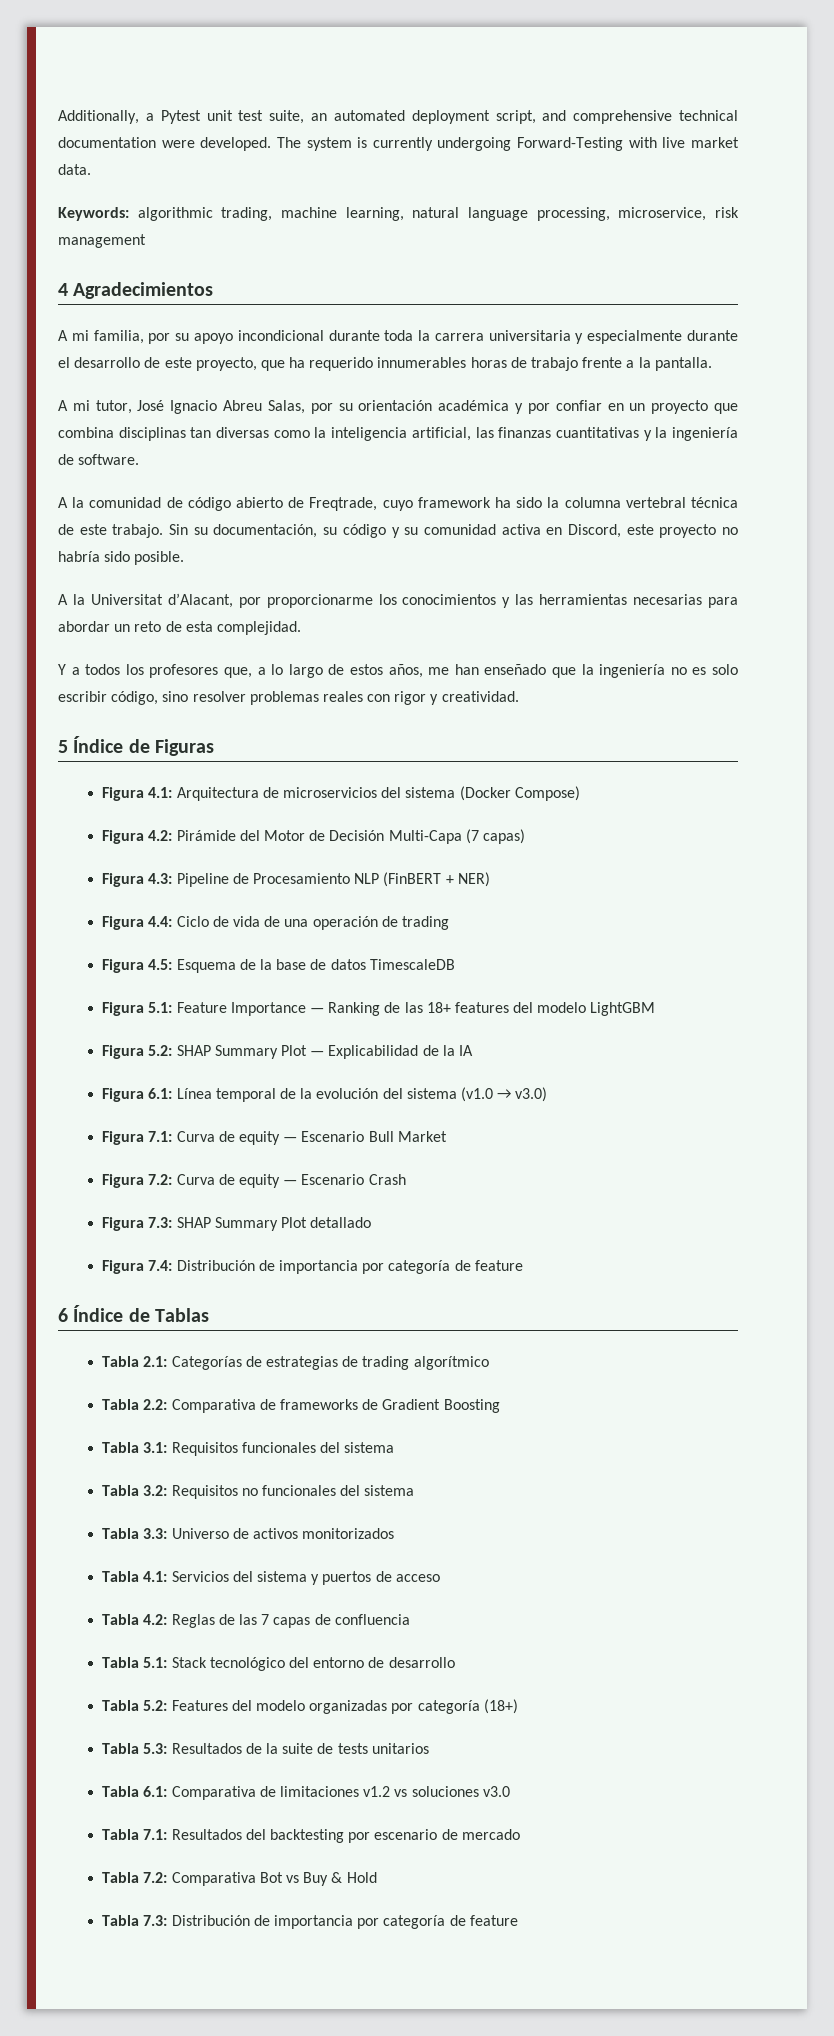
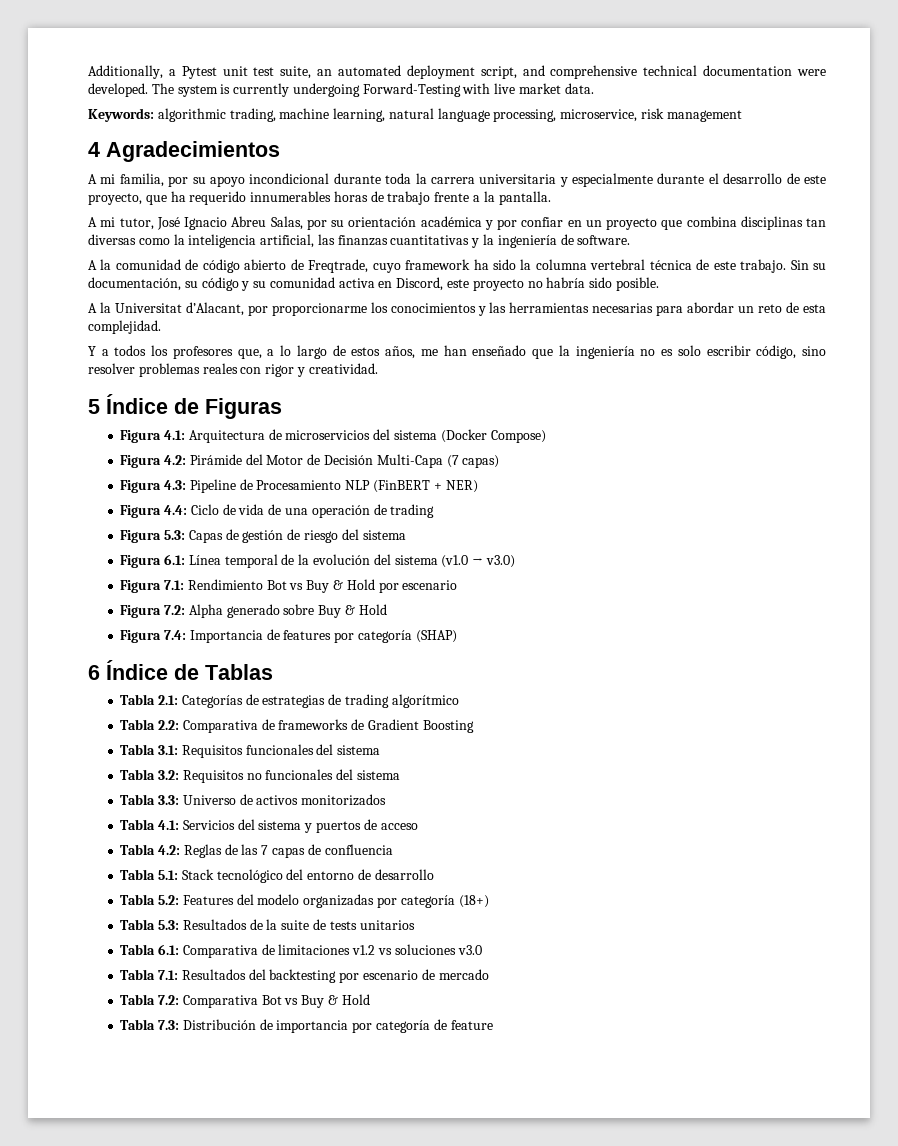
- Figura 4.5: Esquema de la base de datos TimescaleDB
- Figura 5.1: Feature Importance — Ranking de las 18+ features del modelo LightGBM
- Figura 5.2: SHAP Summary Plot — Explicabilidad de la IA
+ Figura 5.3: Capas de gestión de riesgo del sistema
- Figura 7.1: Curva de equity — Escenario Bull Market
- Figura 7.2: Curva de equity — Escenario Crash
- Figura 7.3: SHAP Summary Plot detallado
- Figura 7.4: Distribución de importancia por categoría de feature
+ Figura 7.1: Rendimiento Bot vs Buy & Hold por escenario
+ Figura 7.2: Alpha generado sobre Buy & Hold
+ Figura 7.4: Importancia de features por categoría (SHAP)

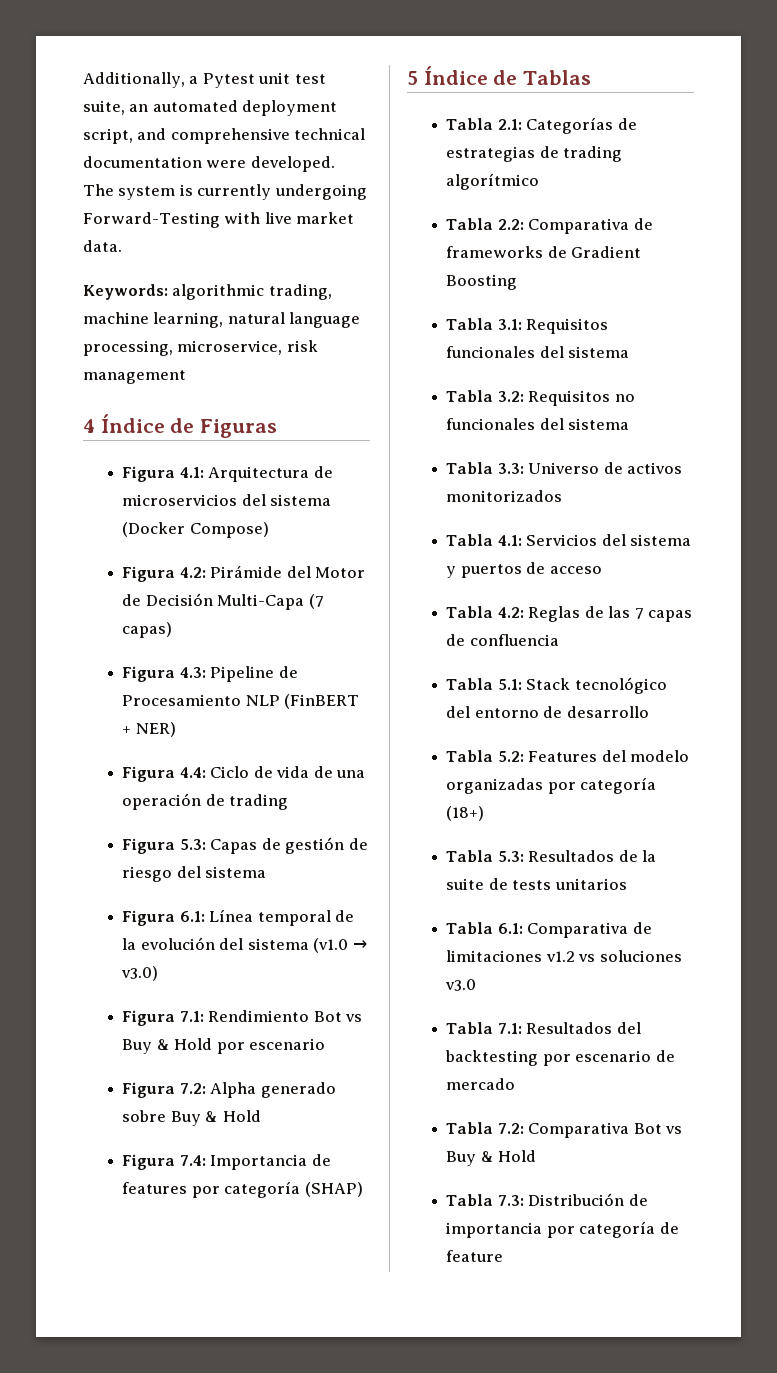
- 4 Agradecimientos
- A mi familia, por su apoyo incondicional durante toda la carrera universitaria y especialmente durante el desarrollo de este proyecto, que ha requerido innumerables horas de trabajo frente a la pantalla.
- A mi tutor, José Ignacio Abreu Salas, por su orientación académica y por confiar en un proyecto que combina disciplinas tan diversas como la inteligencia artificial, las finanzas cuantitativas y la ingeniería de software.
- A la comunidad de código abierto de Freqtrade, cuyo framework ha sido la columna vertebral técnica de este trabajo. Sin su documentación, su código y su comunidad activa en Discord, este proyecto no habría sido posible.
- A la Universitat d’Alacant, por proporcionarme los conocimientos y las herramientas necesarias para abordar un reto de esta complejidad.
- Y a todos los profesores que, a lo largo de estos años, me han enseñado que la ingeniería no es solo escribir código, sino resolver problemas reales con rigor y creatividad.
- 5 Índice de Figuras
+ 4 Índice de Figuras
- 6 Índice de Tablas
+ 5 Índice de Tablas

